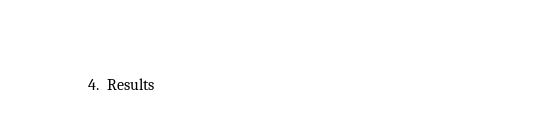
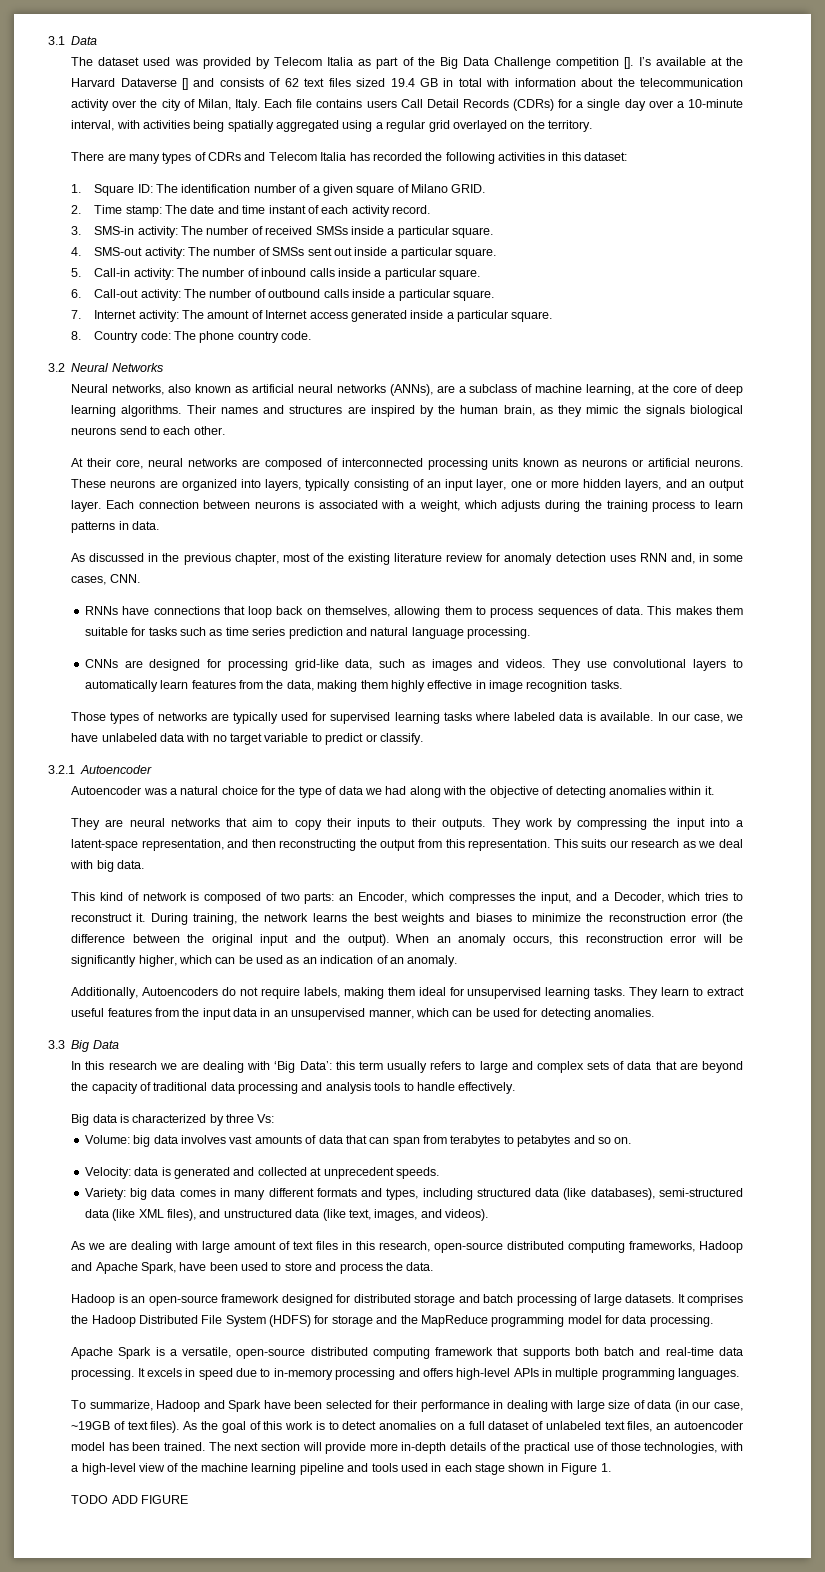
- 4. Results
+ 3.1 Data
+ The dataset used was provided by Telecom Italia as part of the Big Data Challenge competition []. I’s available at the Harvard Dataverse [] and consists of 62 text files sized 19.4 GB in total with information about the telecommunication activity over the city of Milan, Italy. Each file contains users Call Detail Records (CDRs) for a single day over a 10-minute interval, with activities being spatially aggregated using a regular grid overlayed on the territory.
+ There are many types of CDRs and Telecom Italia has recorded the following activities in this dataset:
+ 1. Square ID: The identification number of a given square of Milano GRID.
+ 2. Time stamp: The date and time instant of each activity record.
+ 3. SMS-in activity: The number of received SMSs inside a particular square.
+ 4. SMS-out activity: The number of SMSs sent out inside a particular square.
+ 5. Call-in activity: The number of inbound calls inside a particular square.
+ 6. Call-out activity: The number of outbound calls inside a particular square.
+ 7. Internet activity: The amount of Internet access generated inside a particular square.
+ 8. Country code: The phone country code.
+ 3.2 Neural Networks
+ Neural networks, also known as artificial neural networks (ANNs), are a subclass of machine learning, at the core of deep learning algorithms. Their names and structures are inspired by the human brain, as they mimic the signals biological neurons send to each other.
+ At their core, neural networks are composed of interconnected processing units known as neurons or artificial neurons. These neurons are organized into layers, typically consisting of an input layer, one or more hidden layers, and an output layer. Each connection between neurons is associated with a weight, which adjusts during the training process to learn patterns in data.
+ As discussed in the previous chapter, most of the existing literature review for anomaly detection uses RNN and, in some cases, CNN.
+ RNNs have connections that loop back on themselves, allowing them to process sequences of data. This makes them suitable for tasks such as time series prediction and natural language processing.
+ CNNs are designed for processing grid-like data, such as images and videos. They use convolutional layers to automatically learn features from the data, making them highly effective in image recognition tasks.
+ Those types of networks are typically used for supervised learning tasks where labeled data is available. In our case, we have unlabeled data with no target variable to predict or classify.
+ 3.2.1 Autoencoder
+ Autoencoder was a natural choice for the type of data we had along with the objective of detecting anomalies within it.
+ They are neural networks that aim to copy their inputs to their outputs. They work by compressing the input into a latent-space representation, and then reconstructing the output from this representation. This suits our research as we deal with big data.
+ This kind of network is composed of two parts: an Encoder, which compresses the input, and a Decoder, which tries to reconstruct it. During training, the network learns the best weights and biases to minimize the reconstruction error (the difference between the original input and the output). When an anomaly occurs, this reconstruction error will be significantly higher, which can be used as an indication of an anomaly.
+ Additionally, Autoencoders do not require labels, making them ideal for unsupervised learning tasks. They learn to extract useful features from the input data in an unsupervised manner, which can be used for detecting anomalies.
+ 3.3 Big Data
+ In this research we are dealing with ‘Big Data’: this term usually refers to large and complex sets of data that are beyond the capacity of traditional data processing and analysis tools to handle effectively.
+ Big data is characterized by three Vs:
+ Volume: big data involves vast amounts of data that can span from terabytes to petabytes and so on.
+ Velocity: data is generated and collected at unprecedent speeds.
+ Variety: big data comes in many different formats and types, including structured data (like databases), semi-structured data (like XML files), and unstructured data (like text, images, and videos).
+ As we are dealing with large amount of text files in this research, open-source distributed computing frameworks, Hadoop and Apache Spark, have been used to store and process the data.
+ Hadoop is an open-source framework designed for distributed storage and batch processing of large datasets. It comprises the Hadoop Distributed File System (HDFS) for storage and the MapReduce programming model for data processing.
+ Apache Spark is a versatile, open-source distributed computing framework that supports both batch and real-time data processing. It excels in speed due to in-memory processing and offers high-level APIs in multiple programming languages.
+ To summarize, Hadoop and Spark have been selected for their performance in dealing with large size of data (in our case, ~19GB of text files). As the goal of this work is to detect anomalies on a full dataset of unlabeled text files, an autoencoder model has been trained. The next section will provide more in-depth details of the practical use of those technologies, with a high-level view of the machine learning pipeline and tools used in each stage shown in Figure 1.
+ TODO ADD FIGURE

